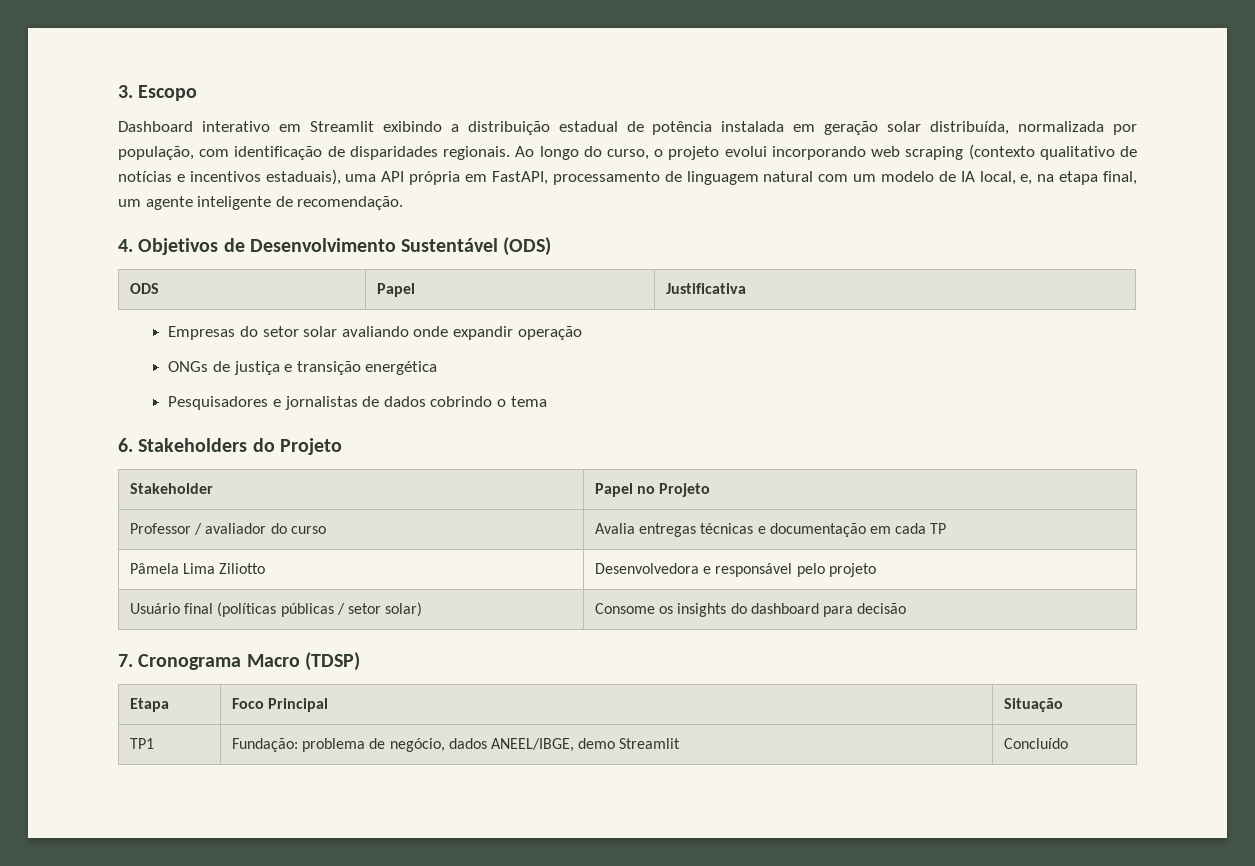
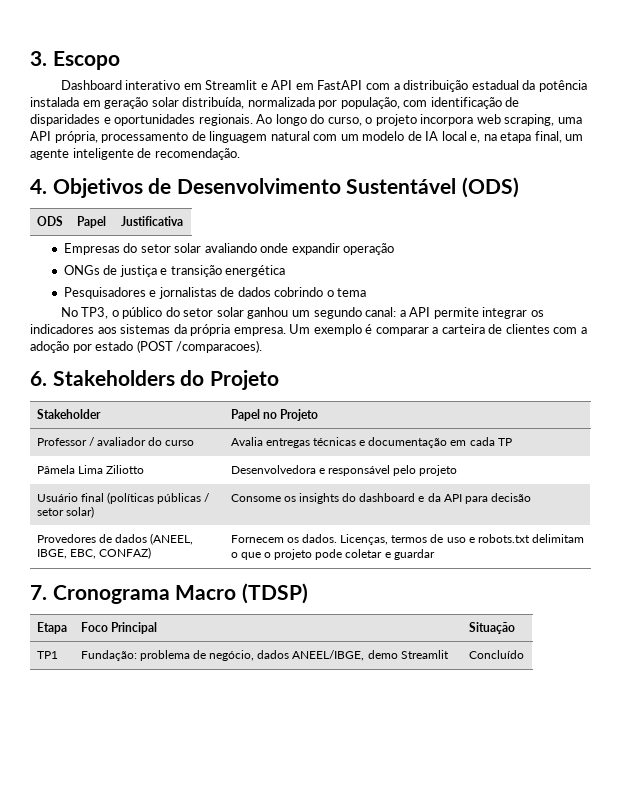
- Dashboard interativo em Streamlit exibindo a distribuição estadual de potência instalada em geração solar distribuída, normalizada por população, com identificação de disparidades regionais.
+ Dashboard interativo em Streamlit e API em FastAPI com a distribuição estadual da potência instalada em geração solar distribuída, normalizada por população, com identificação de disparidades e oportunidades regionais.
- Ao longo do curso, o projeto evolui incorporando web scraping (contexto qualitativo de notícias e incentivos estaduais), uma API própria em FastAPI, processamento de linguagem natural com um modelo de IA local, e, na etapa final, um agente inteligente de recomendação.
+ Ao longo do curso, o projeto incorpora web scraping, uma API própria, processamento de linguagem natural com um modelo de IA local e, na etapa final, um agente inteligente de recomendação.
+ No TP3, o público do setor solar ganhou um segundo canal: a API permite integrar os indicadores aos sistemas da própria empresa. Um exemplo é comparar a carteira de clientes com a adoção por estado (POST /comparacoes).
- Usuário final (políticas públicas / setor solar) | Consome os insights do dashboard para decisão
+ Usuário final (políticas públicas / setor solar) | Consome os insights do dashboard e da API para decisão
+ Provedores de dados (ANEEL, IBGE, EBC, CONFAZ) | Fornecem os dados. Licenças, termos de uso e robots.txt delimitam o que o projeto pode coletar e guardar

